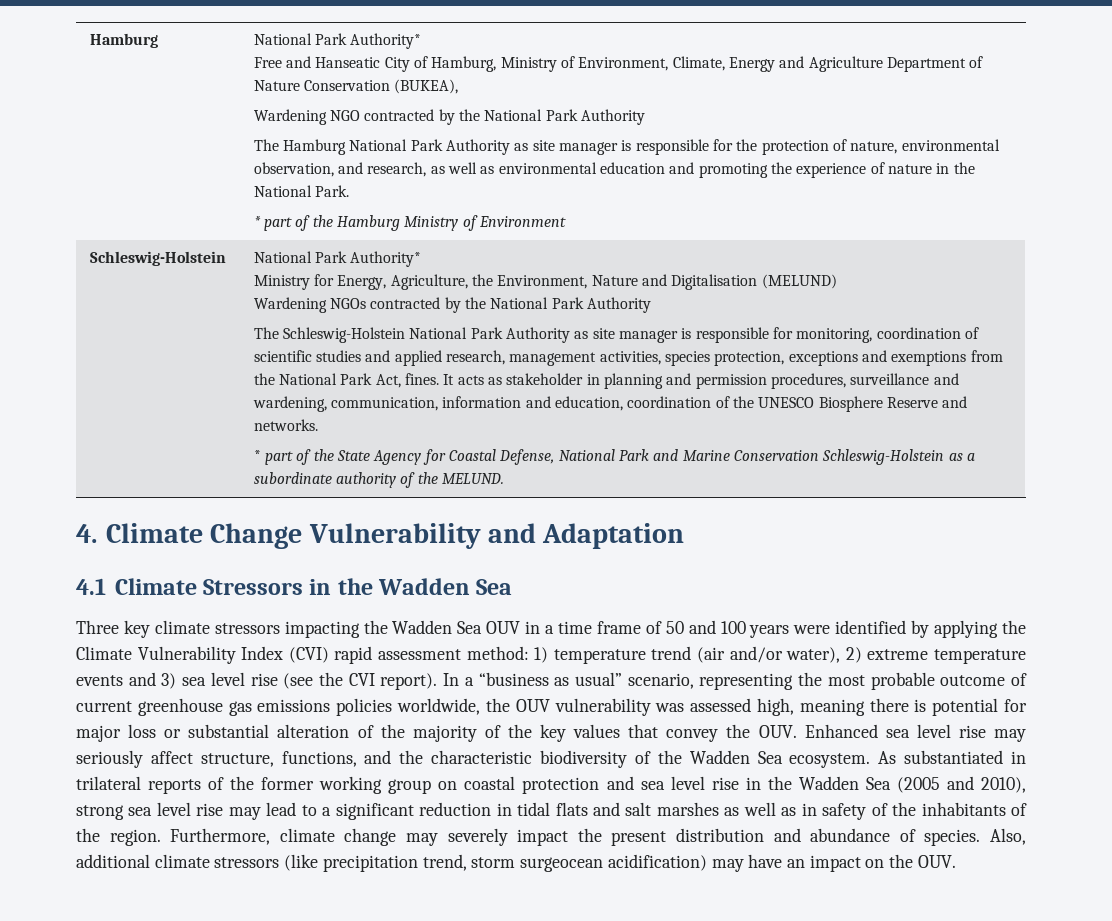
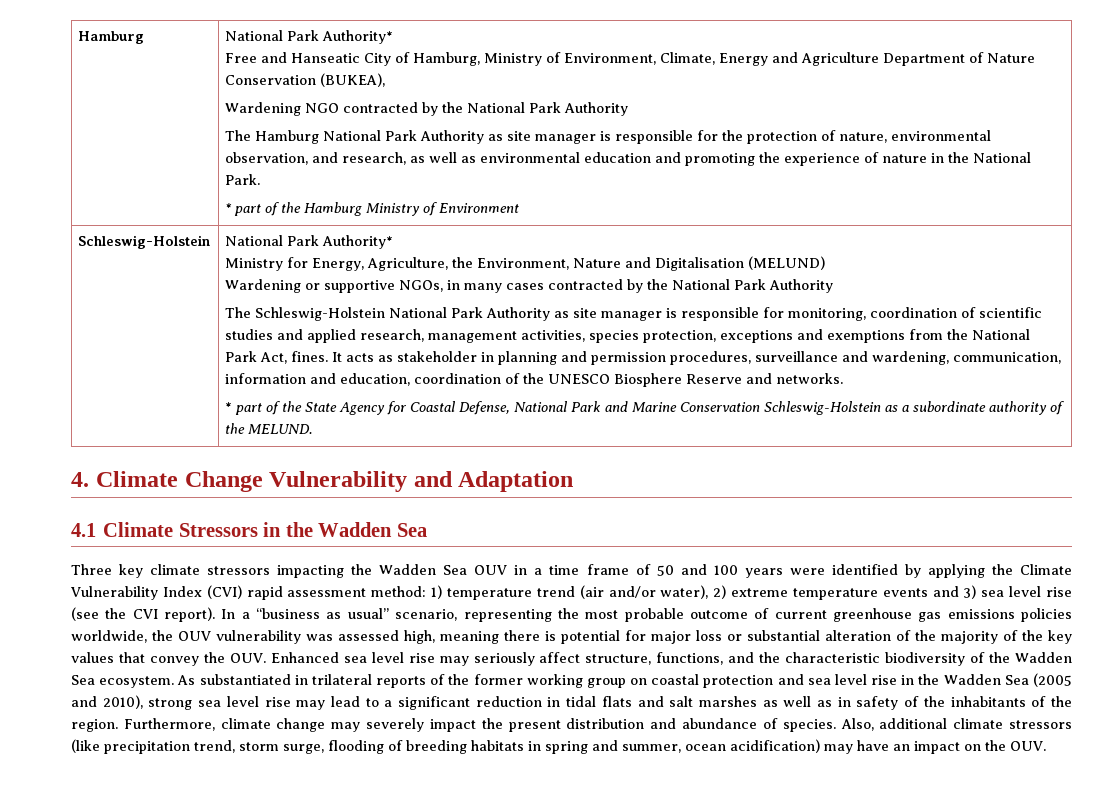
- Wardening NGOs contracted by the National Park Authority
+ Wardening or supportive NGOs, in many cases contracted by the National Park Authority
- Also, additional climate stressors (like precipitation trend, storm surgeocean acidification) may have an impact on the OUV.
+ Also, additional climate stressors (like precipitation trend, storm surge, flooding of breeding habitats in spring and summer, ocean acidification) may have an impact on the OUV.

